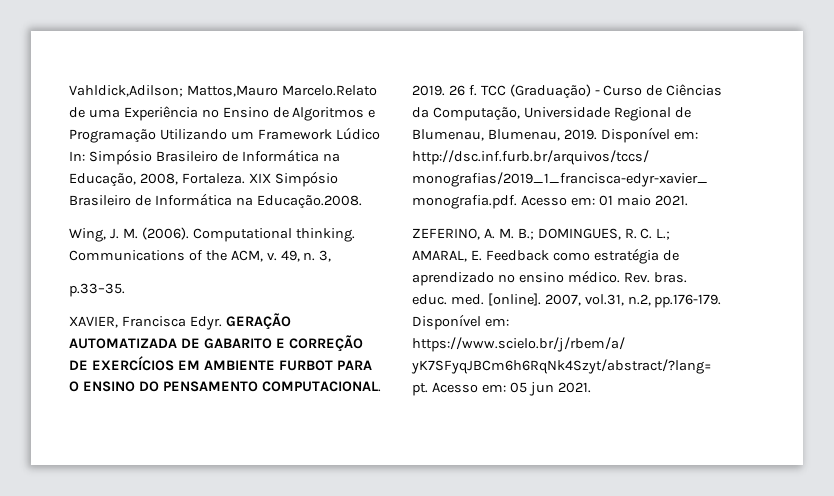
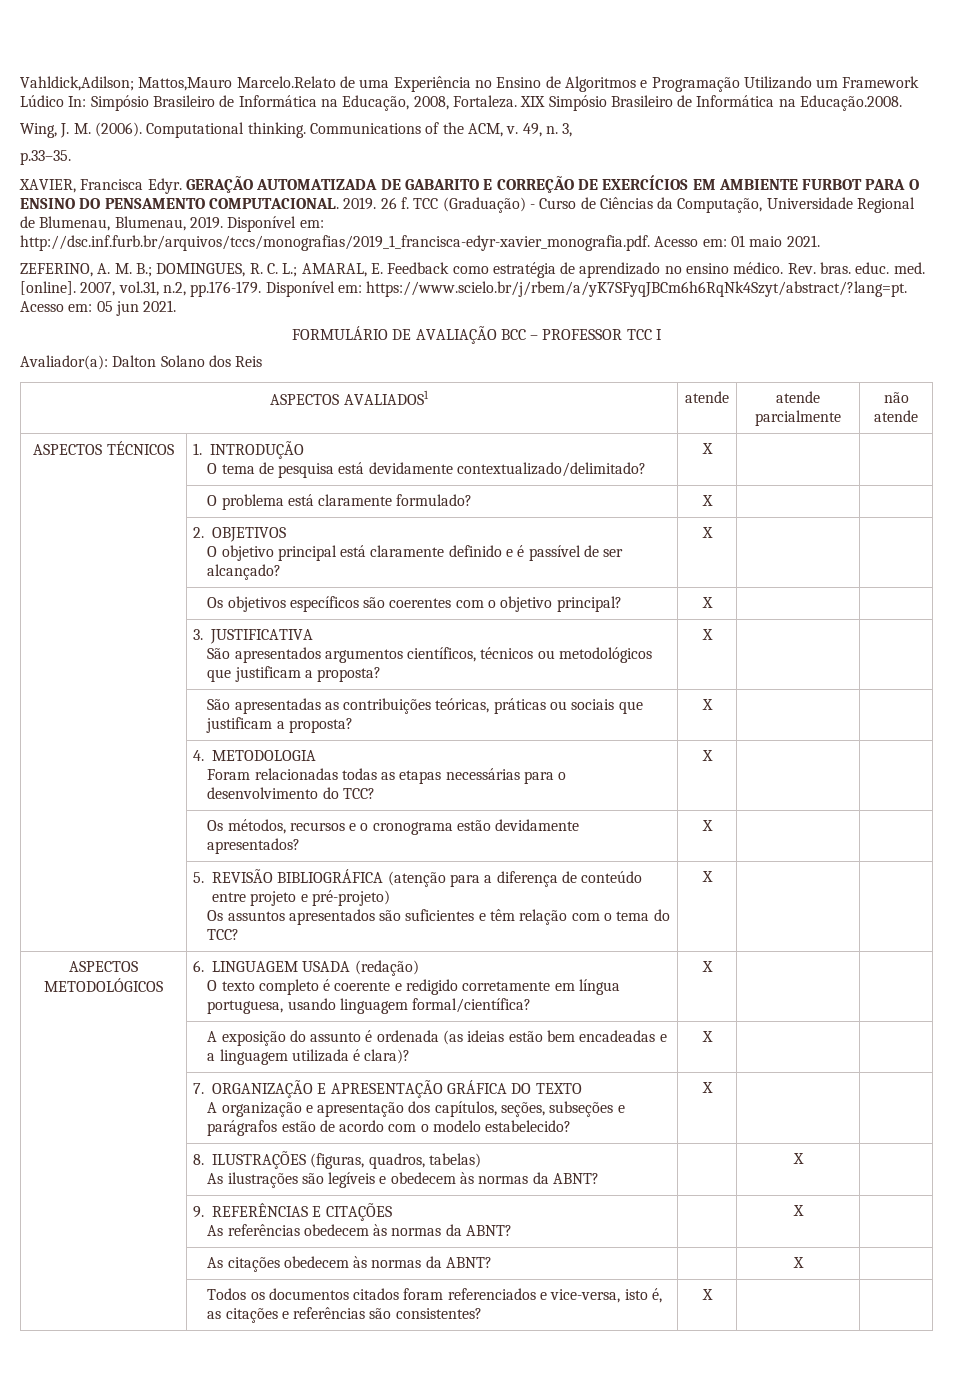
+ FORMULÁRIO DE AVALIAÇÃO BCC – PROFESSOR TCC I
+ Avaliador(a): Dalton Solano dos Reis
+ ASPECTOS AVALIADOS1 | atende | atende parcialmente | não atende
+ ASPECTOS TÉCNICOS | 1. INTRODUÇÃO
+ O tema de pesquisa está devidamente contextualizado/delimitado? | X | |
+ | O problema está claramente formulado? | X | |
+ | 2. OBJETIVOS
+ O objetivo principal está claramente definido e é passível de ser alcançado? | X | |
+ | Os objetivos específicos são coerentes com o objetivo principal? | X | |
+ | 3. JUSTIFICATIVA
+ São apresentados argumentos científicos, técnicos ou metodológicos que justificam a proposta? | X | |
+ | São apresentadas as contribuições teóricas, práticas ou sociais que justificam a proposta? | X | |
+ | 4. METODOLOGIA
+ Foram relacionadas todas as etapas necessárias para o desenvolvimento do TCC? | X | |
+ | Os métodos, recursos e o cronograma estão devidamente apresentados? | X | |
+ | 5. REVISÃO BIBLIOGRÁFICA (atenção para a diferença de conteúdo entre projeto e pré-projeto)
+ Os assuntos apresentados são suficientes e têm relação com o tema do TCC? | X | |
+ ASPECTOS METODOLÓGICOS | 6. LINGUAGEM USADA (redação)
+ O texto completo é coerente e redigido corretamente em língua portuguesa, usando linguagem formal/científica? | X | |
+ | A exposição do assunto é ordenada (as ideias estão bem encadeadas e a linguagem utilizada é clara)? | X | |
+ | 7. ORGANIZAÇÃO E APRESENTAÇÃO GRÁFICA DO TEXTO
+ A organização e apresentação dos capítulos, seções, subseções e parágrafos estão de acordo com o modelo estabelecido? | X | |
+ | 8. ILUSTRAÇÕES (figuras, quadros, tabelas)
+ As ilustrações são legíveis e obedecem às normas da ABNT? | | X |
+ | 9. REFERÊNCIAS E CITAÇÕES
+ As referências obedecem às normas da ABNT? | | X |
+ | As citações obedecem às normas da ABNT? | | X |
+ | Todos os documentos citados foram referenciados e vice-versa, isto é, as citações e referências são consistentes? | X | |

